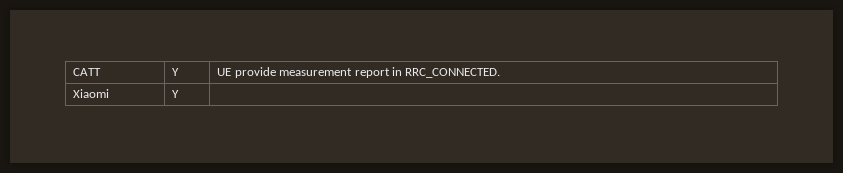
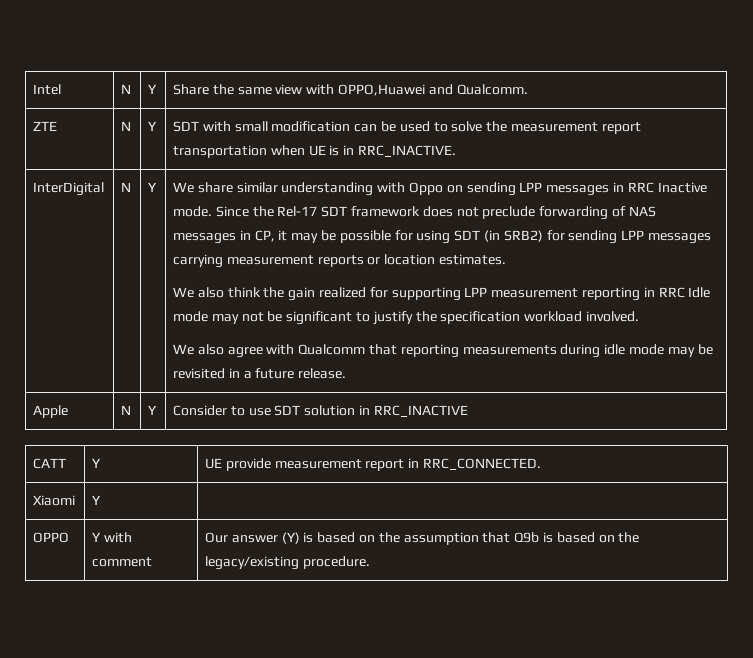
+ Intel | N | Y | Share the same view with OPPO,Huawei and Qualcomm.
+ ZTE | N | Y | SDT with small modification can be used to solve the measurement report transportation when UE is in RRC_INACTIVE.
+ InterDigital | N | Y | We share similar understanding with Oppo on sending LPP messages in RRC Inactive mode. Since the Rel-17 SDT framework does not preclude forwarding of NAS messages in CP, it may be possible for using SDT (in SRB2) for sending LPP messages carrying measurement reports or location estimates.
+ We also think the gain realized for supporting LPP measurement reporting in RRC Idle mode may not be significant to justify the specification workload involved.
+ We also agree with Qualcomm that reporting measurements during idle mode may be revisited in a future release.
+ Apple | N | Y | Consider to use SDT solution in RRC_INACTIVE
+ OPPO | Y with comment | Our answer (Y) is based on the assumption that Q9b is based on the legacy/existing procedure.

